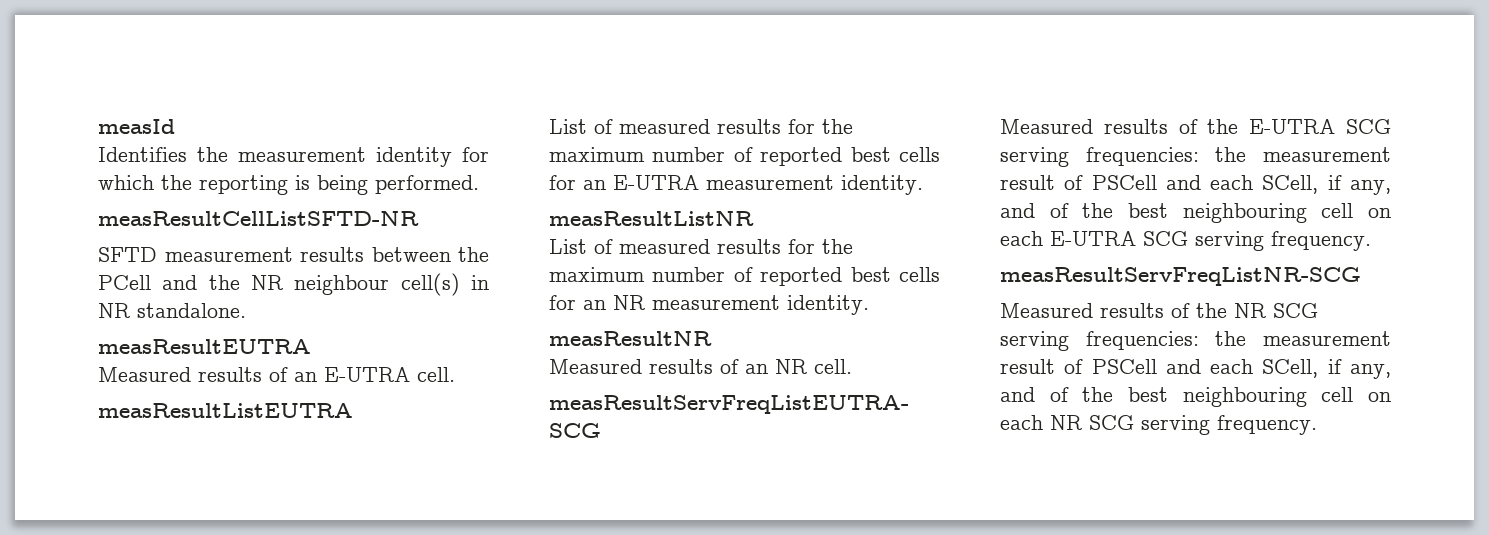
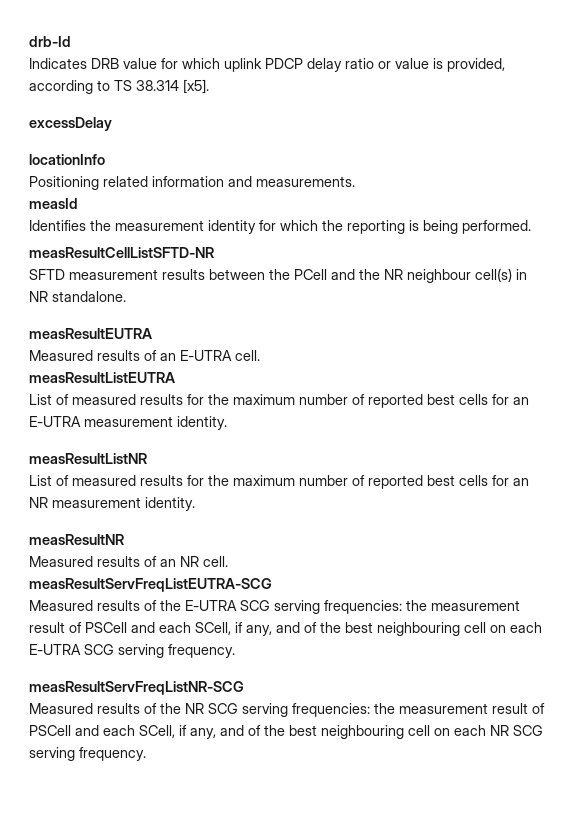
+ drb-Id
+ Indicates DRB value for which uplink PDCP delay ratio or value is provided, according to TS 38.314 [x5].
+ excessDelay
+ locationInfo
+ Positioning related information and measurements.

